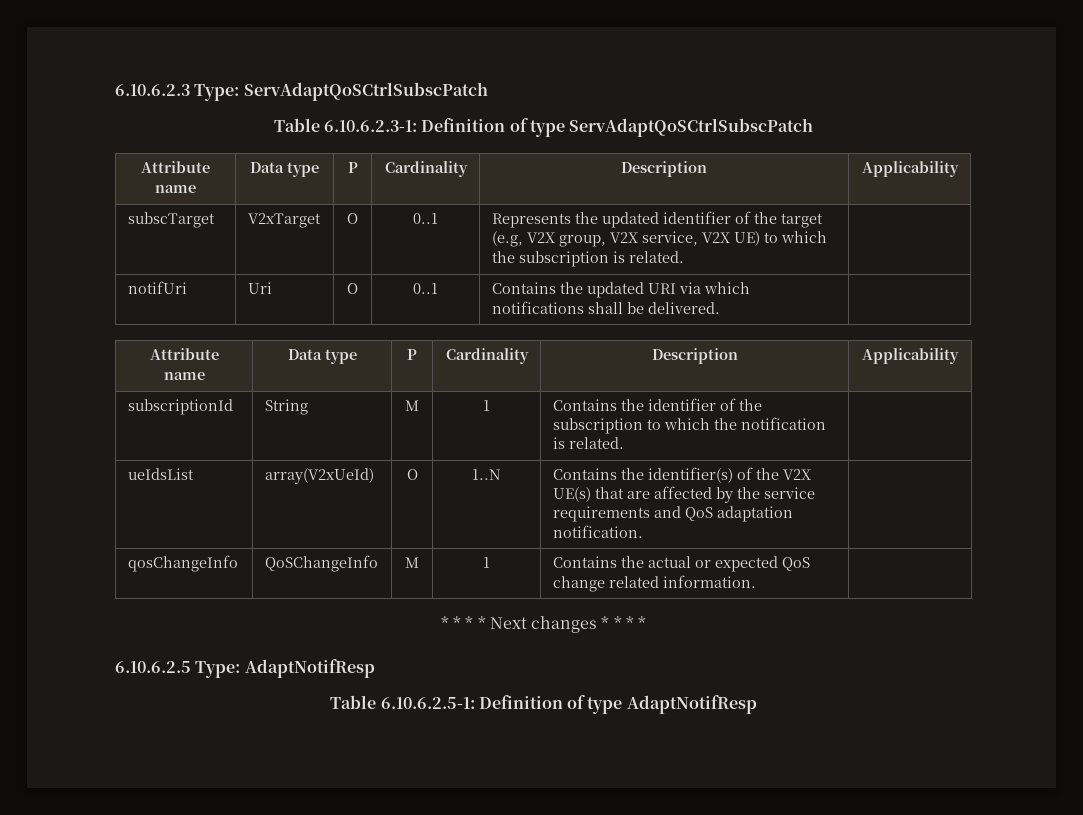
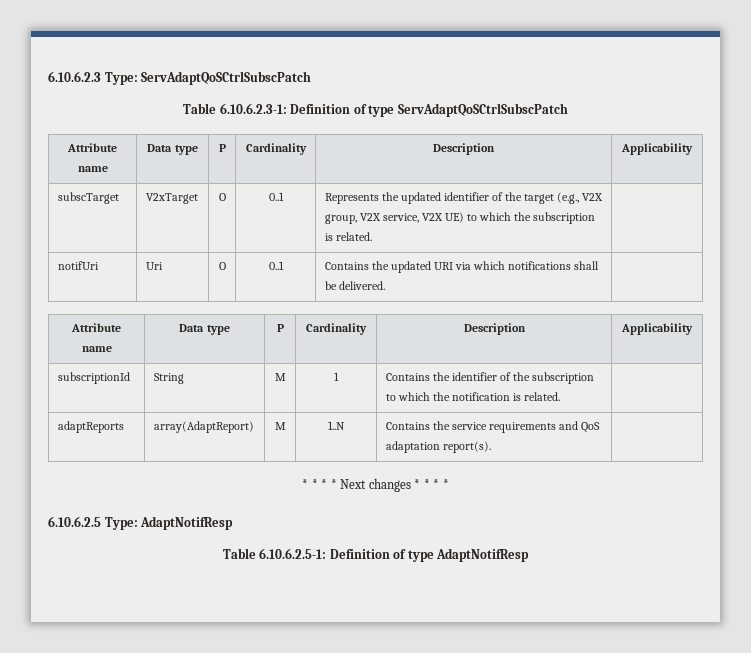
- subscTarget | V2xTarget | O | 0..1 | Represents the updated identifier of the target (e.g, V2X group, V2X service, V2X UE) to which the subscription is related. |
+ subscTarget | V2xTarget | O | 0..1 | Represents the updated identifier of the target (e.g., V2X group, V2X service, V2X UE) to which the subscription is related. |
- ueIdsList | array(V2xUeId) | O | 1..N | Contains the identifier(s) of the V2X UE(s) that are affected by the service requirements and QoS adaptation notification. |
- qosChangeInfo | QoSChangeInfo | M | 1 | Contains the actual or expected QoS change related information. |
+ adaptReports | array(AdaptReport) | M | 1..N | Contains the service requirements and QoS adaptation report(s). |

